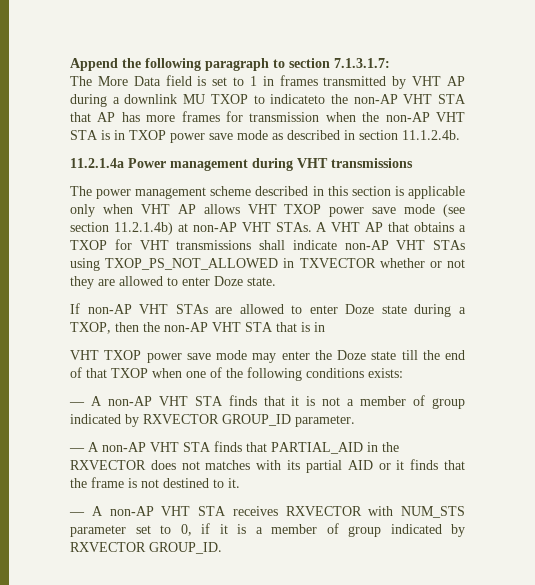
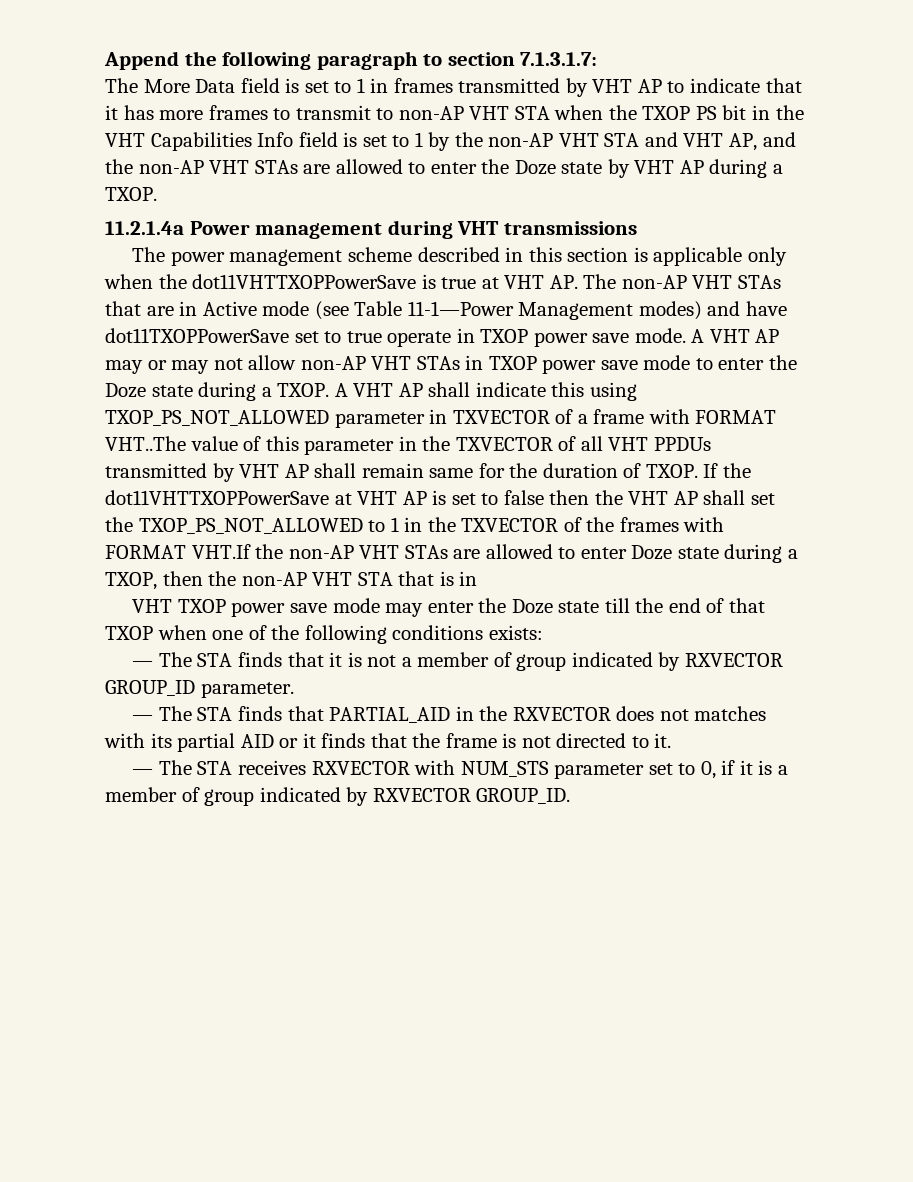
- The More Data field is set to 1 in frames transmitted by VHT AP during a downlink MU TXOP to indicateto the non-AP VHT STA that AP has more frames for transmission when the non-AP VHT STA is in TXOP power save mode as described in section 11.1.2.4b.
+ The More Data field is set to 1 in frames transmitted by VHT AP to indicate that it has more frames to transmit to non-AP VHT STA when the TXOP PS bit in the VHT Capabilities Info field is set to 1 by the non-AP VHT STA and VHT AP, and the non-AP VHT STAs are allowed to enter the Doze state by VHT AP during a TXOP.
- The power management scheme described in this section is applicable only when VHT AP allows VHT TXOP power save mode (see section 11.2.1.4b) at non-AP VHT STAs. A VHT AP that obtains a TXOP for VHT transmissions shall indicate non-AP VHT STAs using TXOP_PS_NOT_ALLOWED in TXVECTOR whether or not they are allowed to enter Doze state.
- If non-AP VHT STAs are allowed to enter Doze state during a TXOP, then the non-AP VHT STA that is in
+ The power management scheme described in this section is applicable only when the dot11VHTTXOPPowerSave is true at VHT AP. The non-AP VHT STAs that are in Active mode (see Table 11-1—Power Management modes) and have dot11TXOPPowerSave set to true operate in TXOP power save mode. A VHT AP may or may not allow non-AP VHT STAs in TXOP power save mode to enter the Doze state during a TXOP. A VHT AP shall indicate this using TXOP_PS_NOT_ALLOWED parameter in TXVECTOR of a frame with FORMAT VHT..The value of this parameter in the TXVECTOR of all VHT PPDUs transmitted by VHT AP shall remain same for the duration of TXOP. If the dot11VHTTXOPPowerSave at VHT AP is set to false then the VHT AP shall set the TXOP_PS_NOT_ALLOWED to 1 in the TXVECTOR of the frames with FORMAT VHT.If the non-AP VHT STAs are allowed to enter Doze state during a TXOP, then the non-AP VHT STA that is in
- — A non-AP VHT STA finds that it is not a member of group indicated by RXVECTOR GROUP_ID parameter.
+ — The STA finds that it is not a member of group indicated by RXVECTOR GROUP_ID parameter.
- — A non-AP VHT STA finds that PARTIAL_AID in the RXVECTOR does not matches with its partial AID or it finds that the frame is not destined to it.
+ — The STA finds that PARTIAL_AID in the RXVECTOR does not matches with its partial AID or it finds that the frame is not directed to it.
- — A non-AP VHT STA receives RXVECTOR with NUM_STS parameter set to 0, if it is a member of group indicated by RXVECTOR GROUP_ID.
+ — The STA receives RXVECTOR with NUM_STS parameter set to 0, if it is a member of group indicated by RXVECTOR GROUP_ID.

